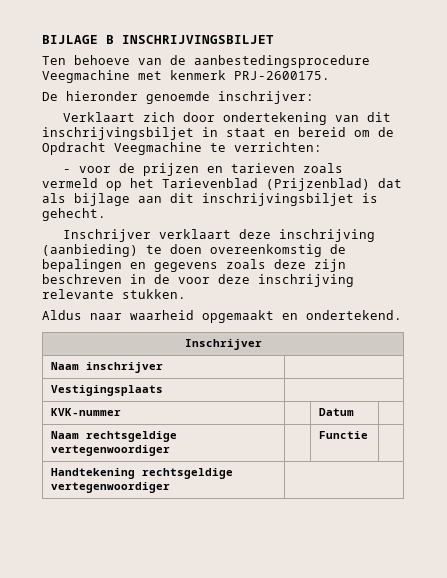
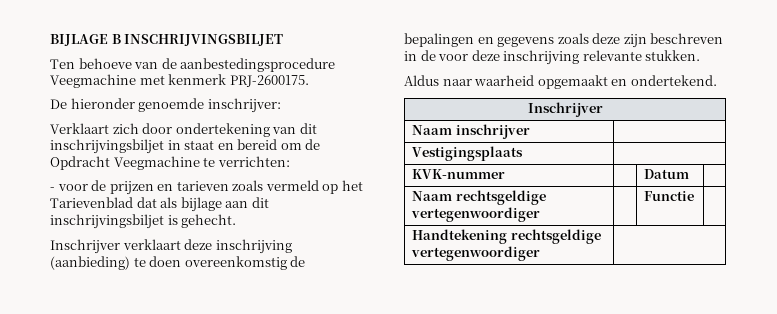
- - voor de prijzen en tarieven zoals vermeld op het Tarievenblad (Prijzenblad) dat als bijlage aan dit inschrijvingsbiljet is gehecht.
+ - voor de prijzen en tarieven zoals vermeld op het Tarievenblad dat als bijlage aan dit inschrijvingsbiljet is gehecht.

